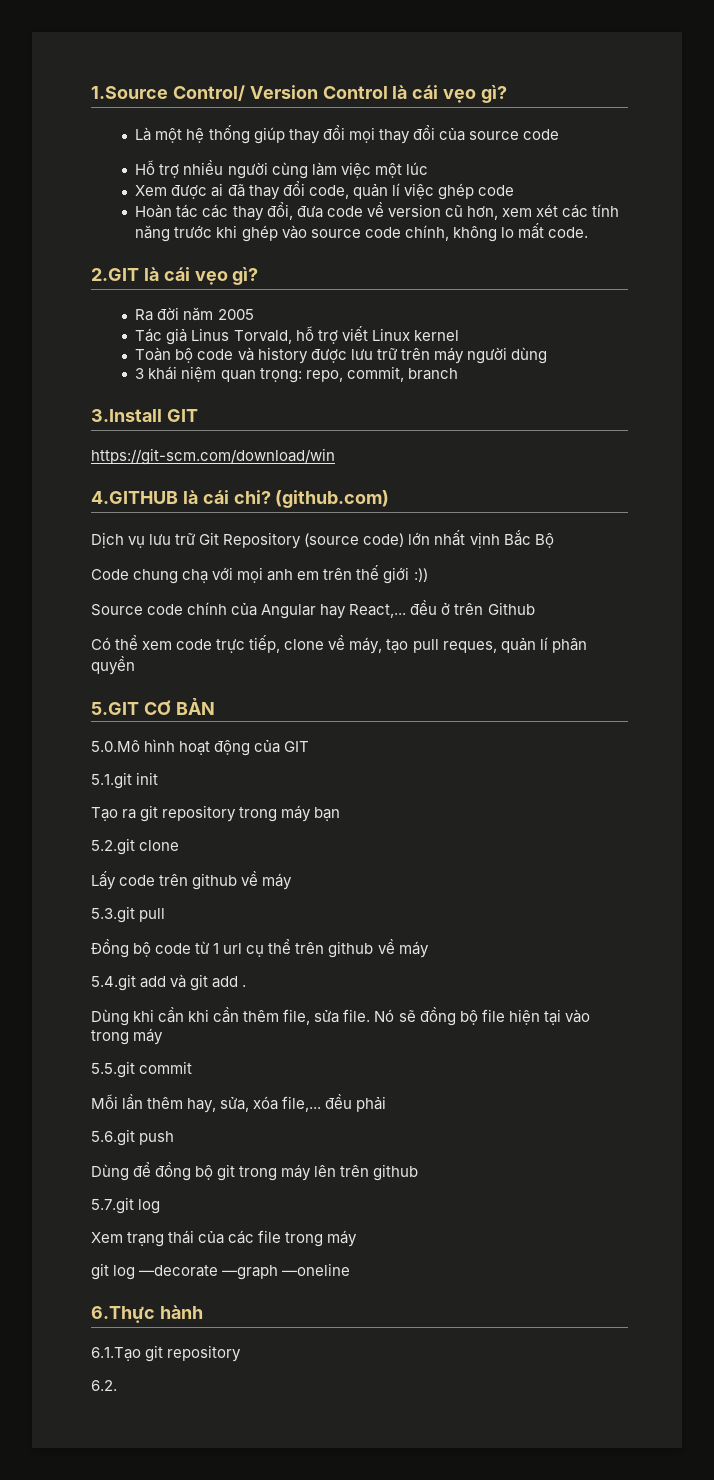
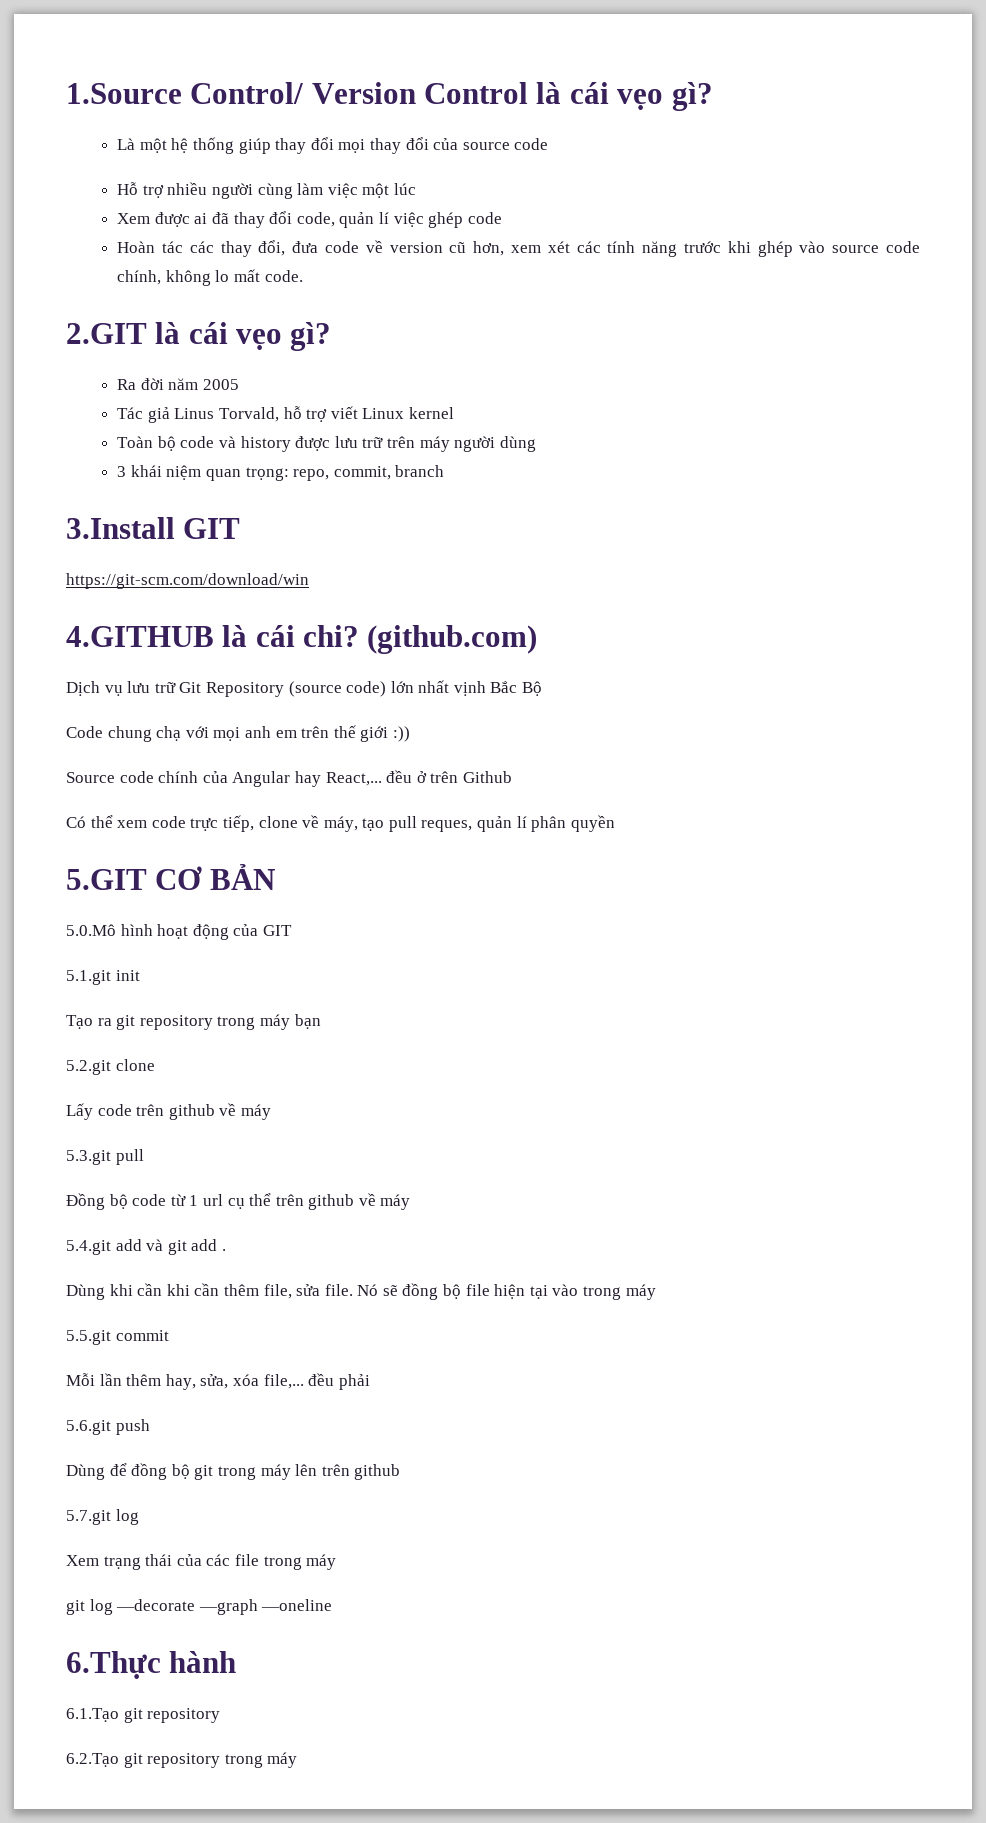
- 6.2.
+ 6.2.Tạo git repository trong máy

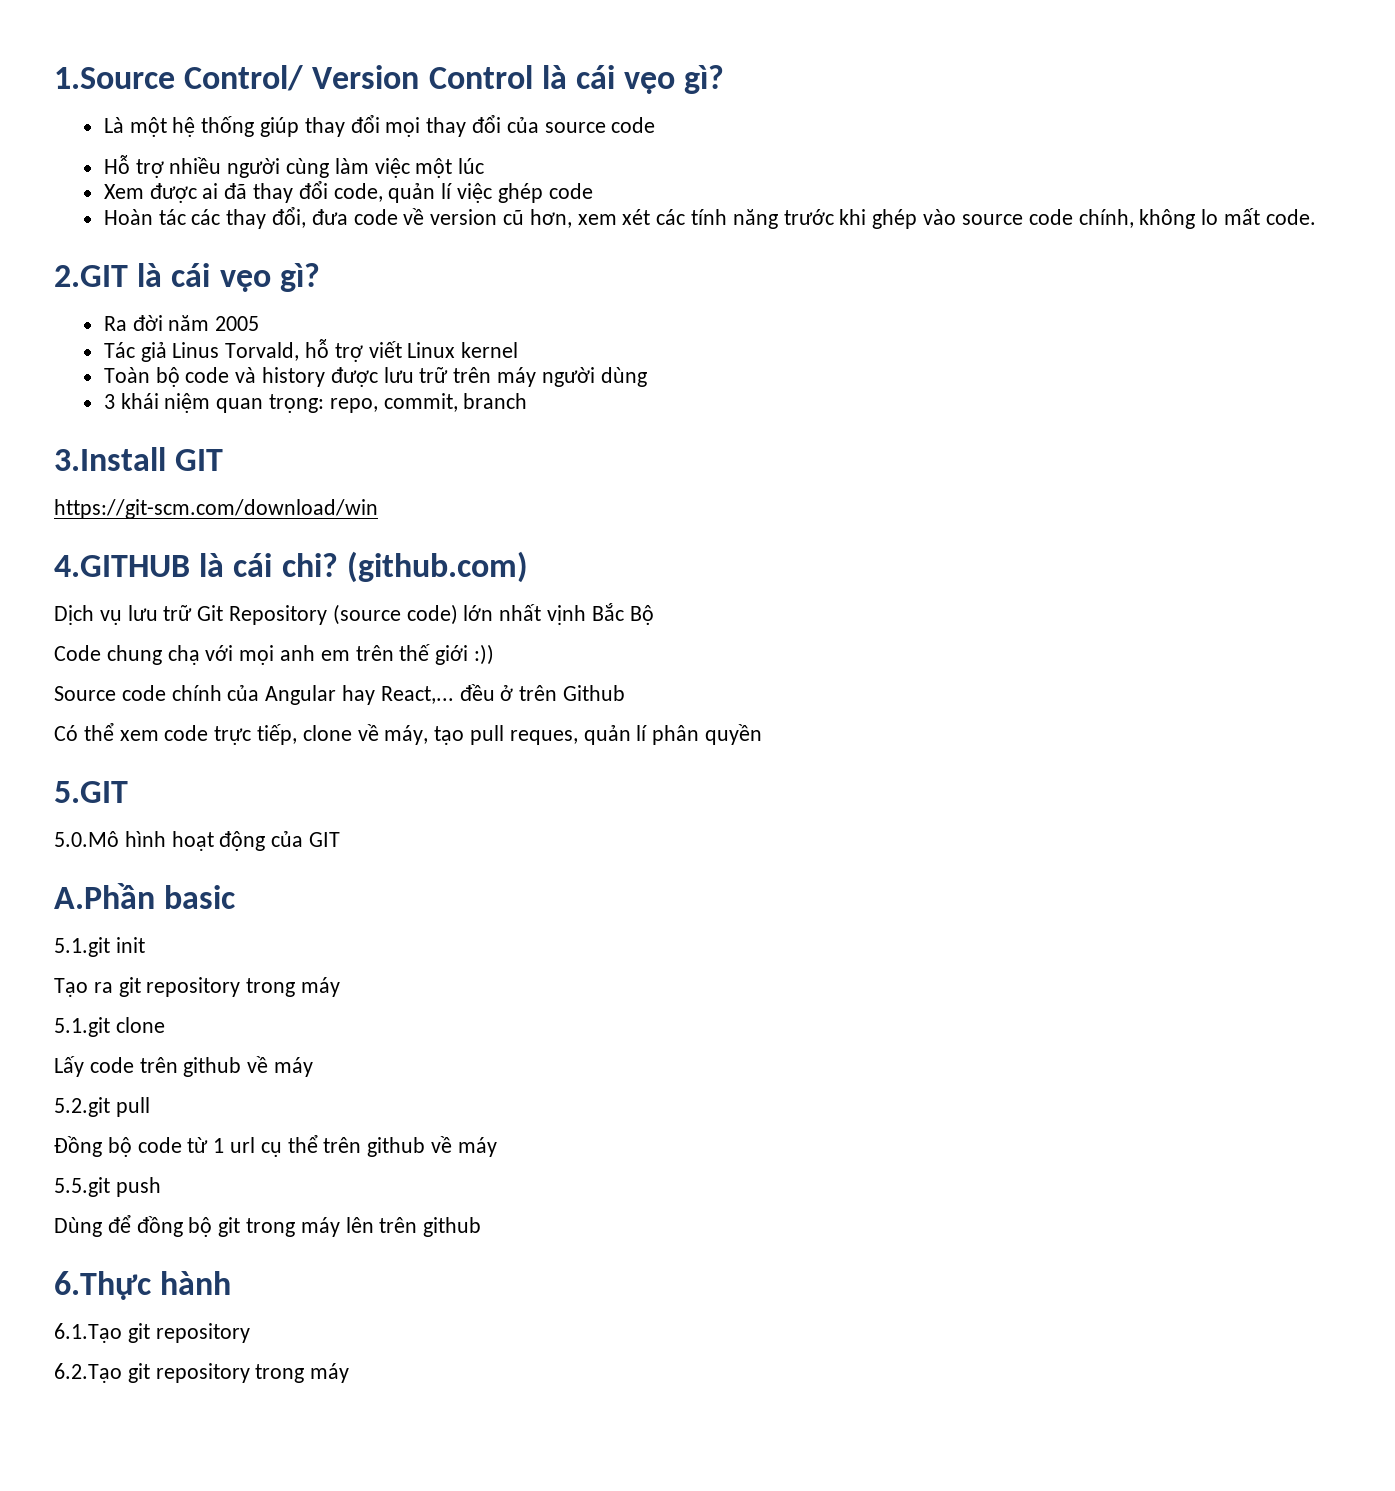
- 5.GIT CƠ BẢN
+ 5.GIT
+ A.Phần basic
- Tạo ra git repository trong máy bạn
- 5.2.git clone
+ Tạo ra git repository trong máy
+ 5.1.git clone
- 5.3.git pull
+ 5.2.git pull
- 5.4.git add và git add .
- Dùng khi cần khi cần thêm file, sửa file. Nó sẽ đồng bộ file hiện tại vào trong máy
- 5.5.git commit
- Mỗi lần thêm hay, sửa, xóa file,... đều phải
- 5.6.git push
+ 5.5.git push
- 5.7.git log
- Xem trạng thái của các file trong máy
- git log —decorate —graph —oneline

